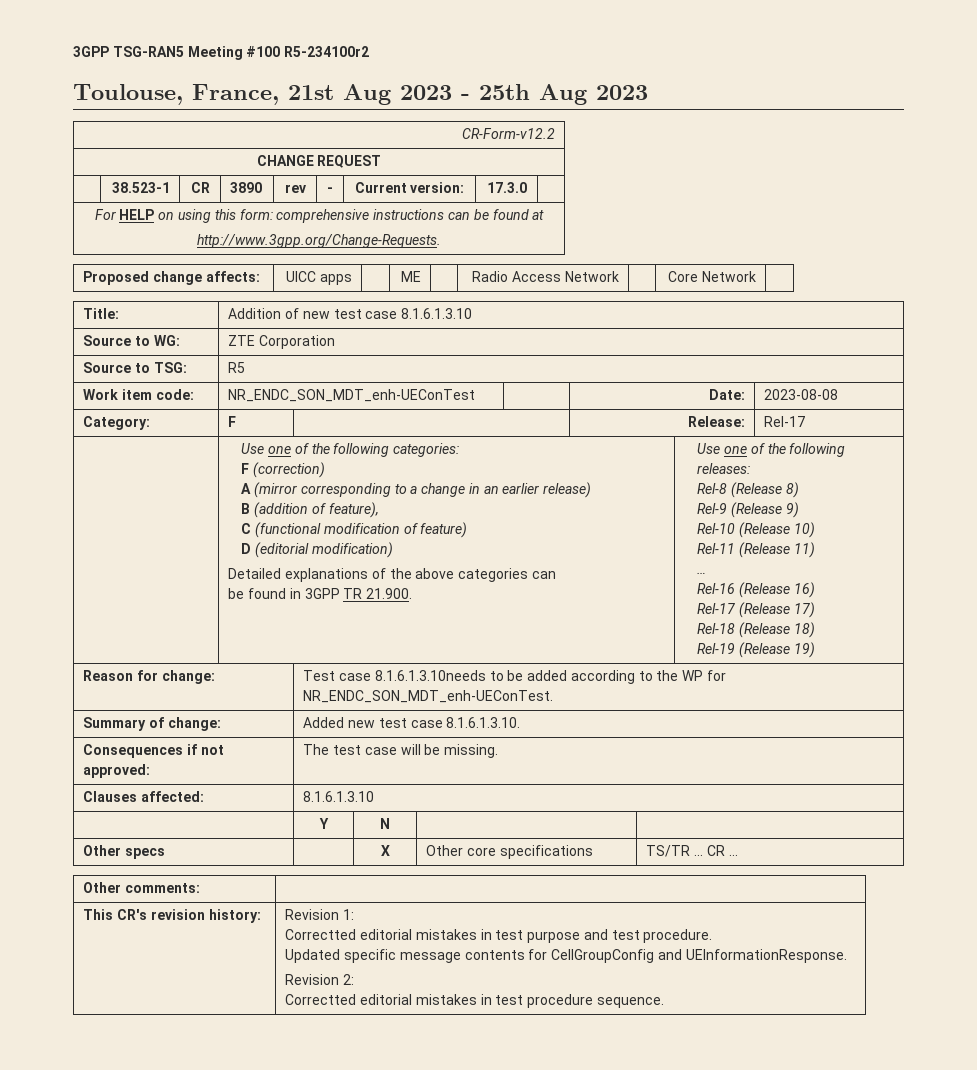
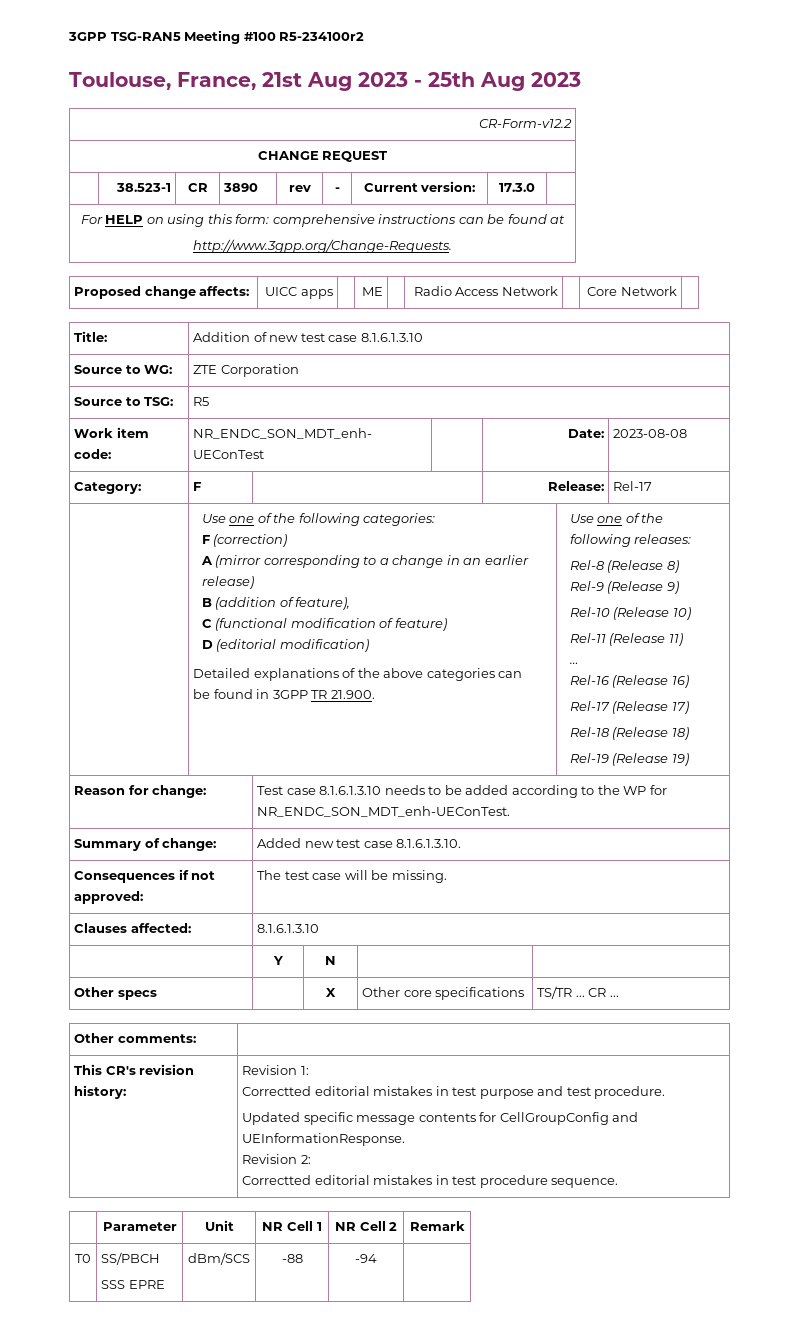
- Reason for change: | Test case 8.1.6.1.3.10needs to be added according to the WP for NR_ENDC_SON_MDT_enh-UEConTest.
+ Reason for change: | Test case 8.1.6.1.3.10 needs to be added according to the WP for NR_ENDC_SON_MDT_enh-UEConTest.
+ | Parameter | Unit | NR Cell 1 | NR Cell 2 | Remark
+ T0 | SS/PBCH
+ SSS EPRE | dBm/SCS | -88 | -94 |

